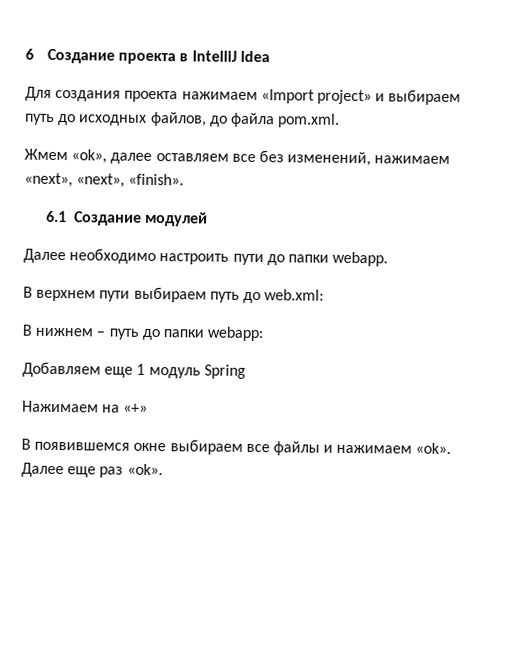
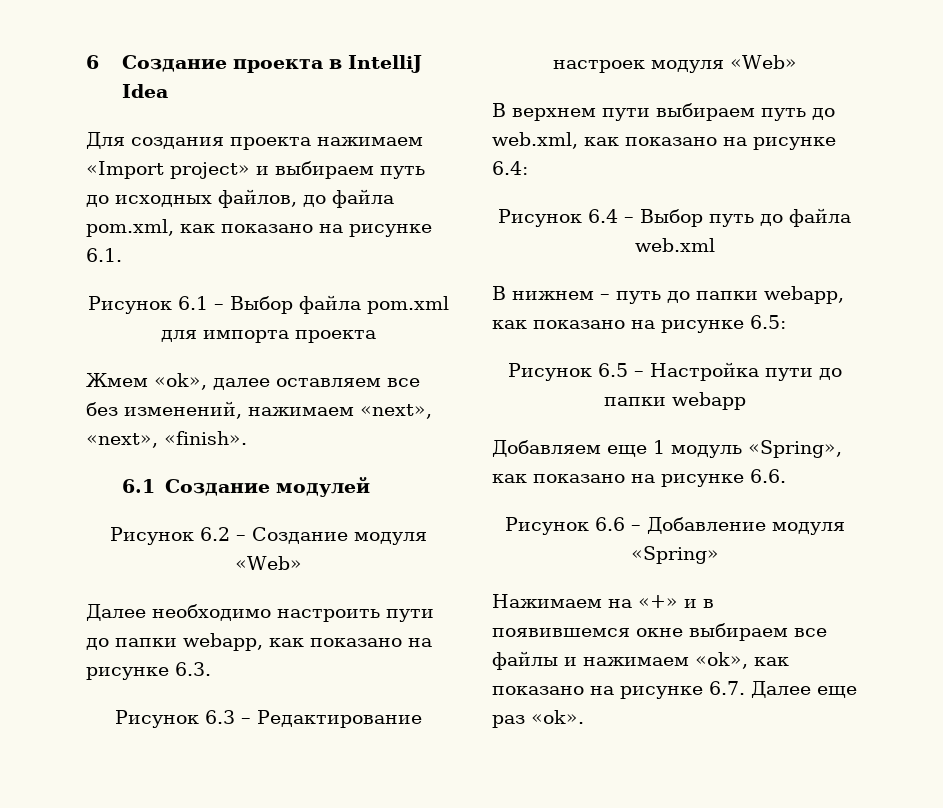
- Для создания проекта нажимаем «Import project» и выбираем путь до исходных файлов, до файла pom.xml.
+ Для создания проекта нажимаем «Import project» и выбираем путь до исходных файлов, до файла pom.xml, как показано на рисунке 6.1.
+ Рисунок 6.1 – Выбор файла pom.xml для импорта проекта
+ Рисунок 6.2 – Создание модуля «Web»
- Далее необходимо настроить пути до папки webapp.
+ Далее необходимо настроить пути до папки webapp, как показано на рисунке 6.3.
+ Рисунок 6.3 – Редактирование настроек модуля «Web»
- В верхнем пути выбираем путь до web.xml:
+ В верхнем пути выбираем путь до web.xml, как показано на рисунке 6.4:
+ Рисунок 6.4 – Выбор путь до файла web.xml
- В нижнем – путь до папки webapp:
- Добавляем еще 1 модуль Spring
+ В нижнем – путь до папки webapp, как показано на рисунке 6.5:
+ Рисунок 6.5 – Настройка пути до папки webapp
+ Добавляем еще 1 модуль «Spring», как показано на рисунке 6.6.
+ Рисунок 6.6 – Добавление модуля «Spring»
- Нажимаем на «+»
- В появившемся окне выбираем все файлы и нажимаем «ok». Далее еще раз «ok».
+ Нажимаем на «+» и в появившемся окне выбираем все файлы и нажимаем «ok», как показано на рисунке 6.7. Далее еще раз «ok».

